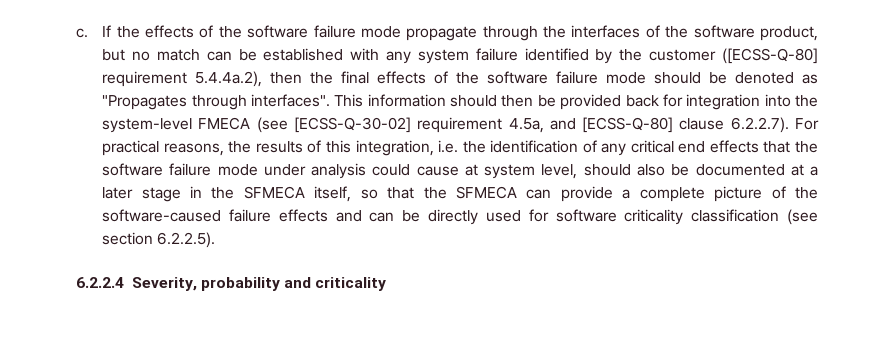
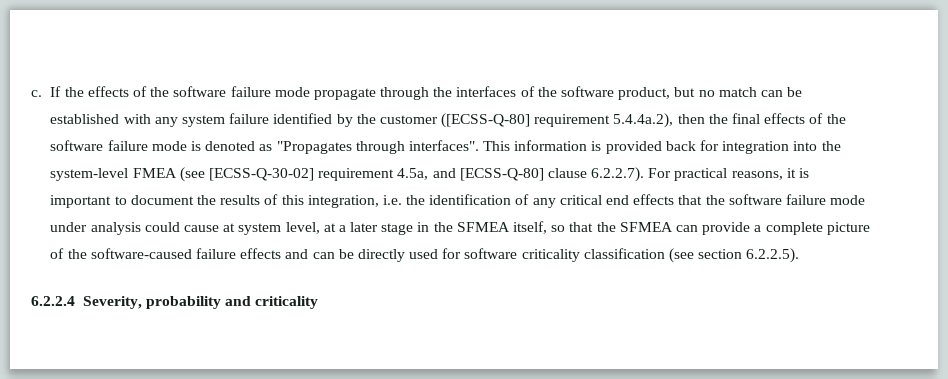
- If the effects of the software failure mode propagate through the interfaces of the software product, but no match can be established with any system failure identified by the customer ([ECSS-Q-80] requirement 5.4.4a.2), then the final effects of the software failure mode should be denoted as "Propagates through interfaces".
+ If the effects of the software failure mode propagate through the interfaces of the software product, but no match can be established with any system failure identified by the customer ([ECSS-Q-80] requirement 5.4.4a.2), then the final effects of the software failure mode is denoted as "Propagates through interfaces".
- This information should then be provided back for integration into the system-level FMECA (see [ECSS-Q-30-02] requirement 4.5a, and [ECSS-Q-80] clause 6.2.2.7). For practical reasons, the results of this integration, i.e. the identification of any critical end effects that the software failure mode under analysis could cause at system level, should also be documented at a later stage in the SFMECA itself, so that the SFMECA can provide a complete picture of the software-caused failure effects and can be directly used for software criticality classification (see section 6.2.2.5).
+ This information is provided back for integration into the system-level FMEA (see [ECSS-Q-30-02] requirement 4.5a, and [ECSS-Q-80] clause 6.2.2.7). For practical reasons, it is important to document the results of this integration, i.e. the identification of any critical end effects that the software failure mode under analysis could cause at system level, at a later stage in the SFMEA itself, so that the SFMEA can provide a complete picture of the software-caused failure effects and can be directly used for software criticality classification (see section 6.2.2.5).

